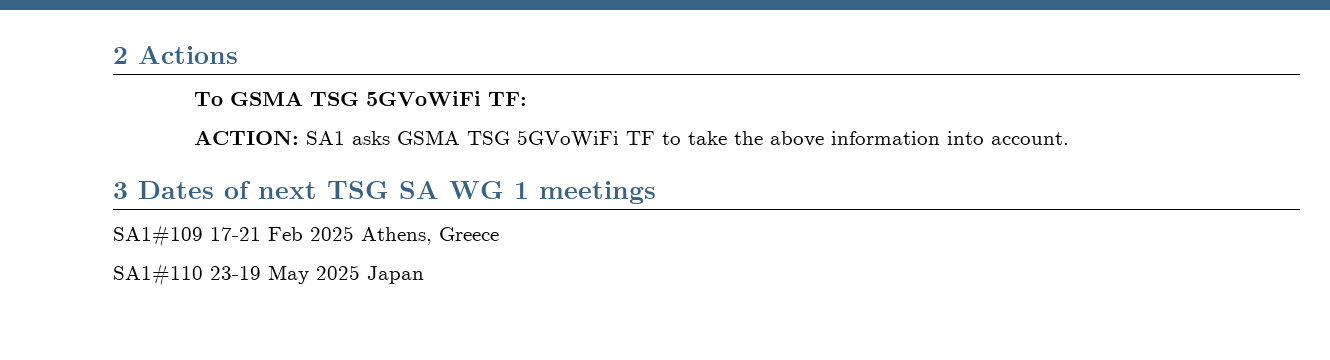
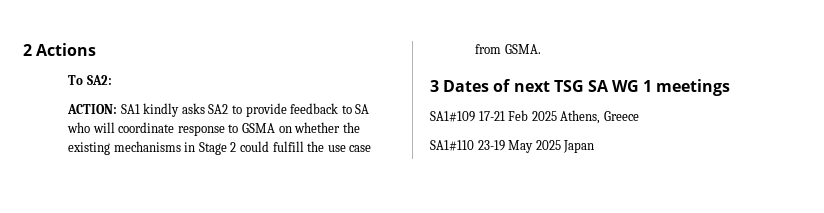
- To GSMA TSG 5GVoWiFi TF:
- ACTION: SA1 asks GSMA TSG 5GVoWiFi TF to take the above information into account.
+ To SA2:
+ ACTION: SA1 kindly asks SA2 to provide feedback to SA who will coordinate response to GSMA on whether the existing mechanisms in Stage 2 could fulfill the use case from GSMA.

